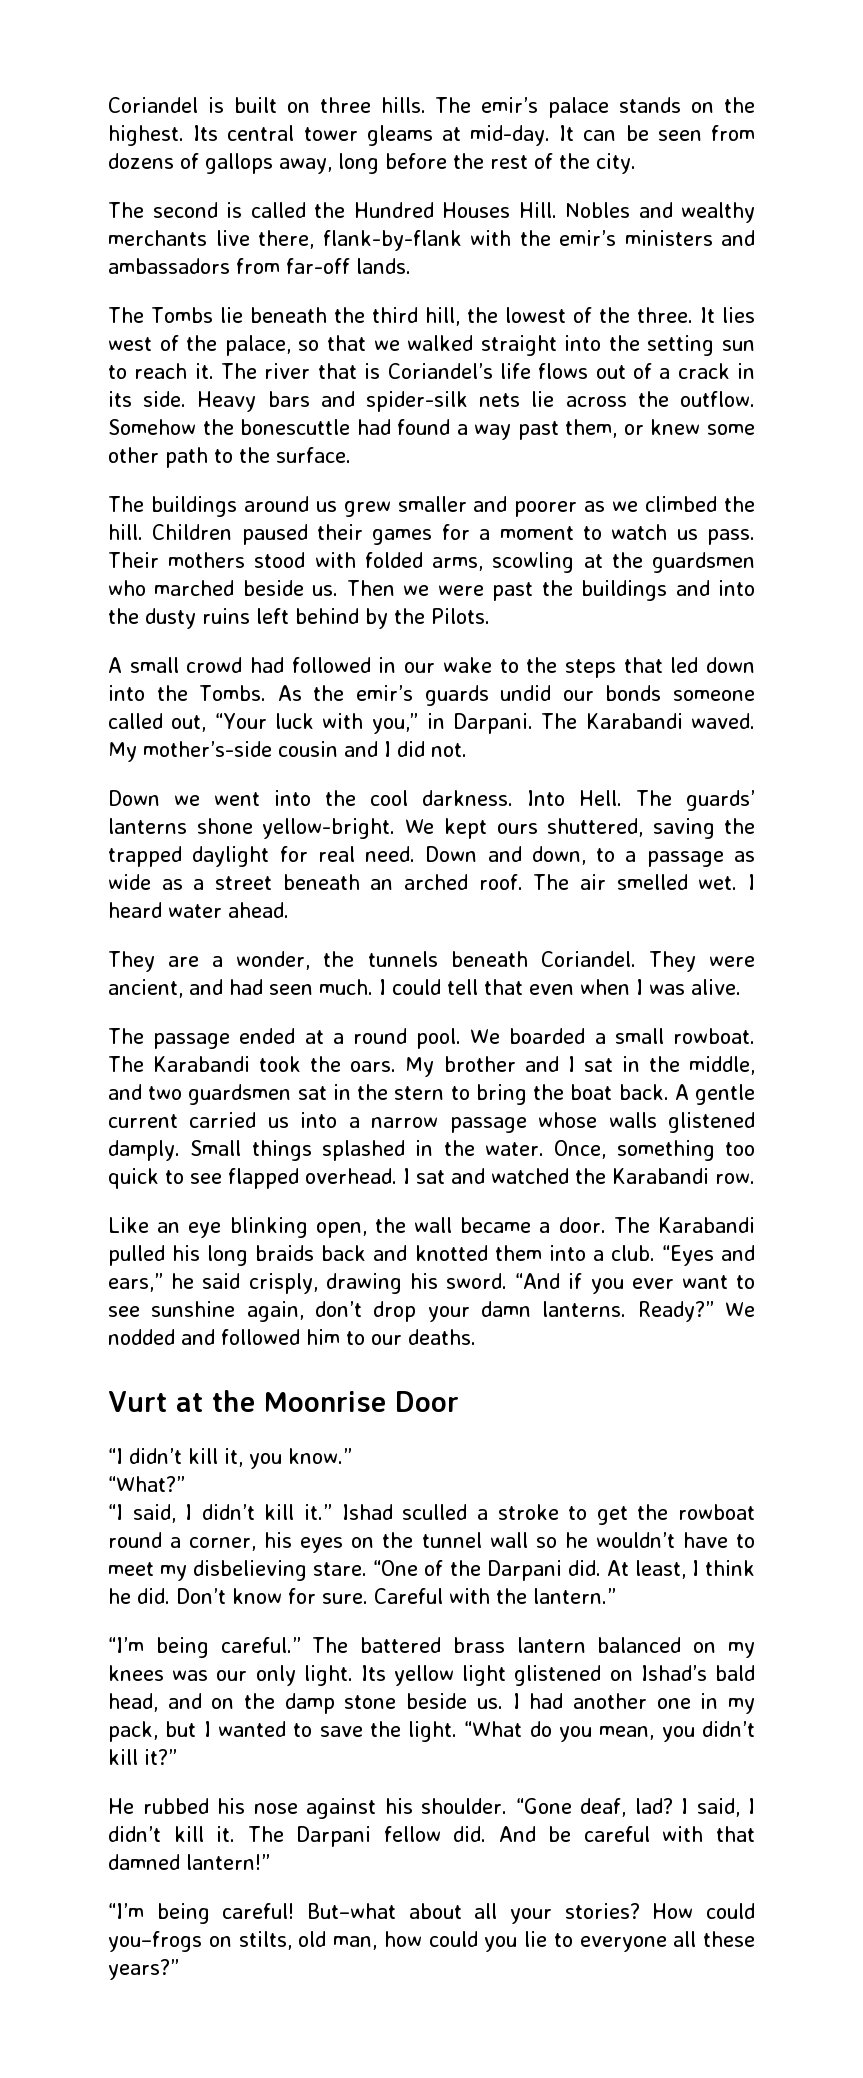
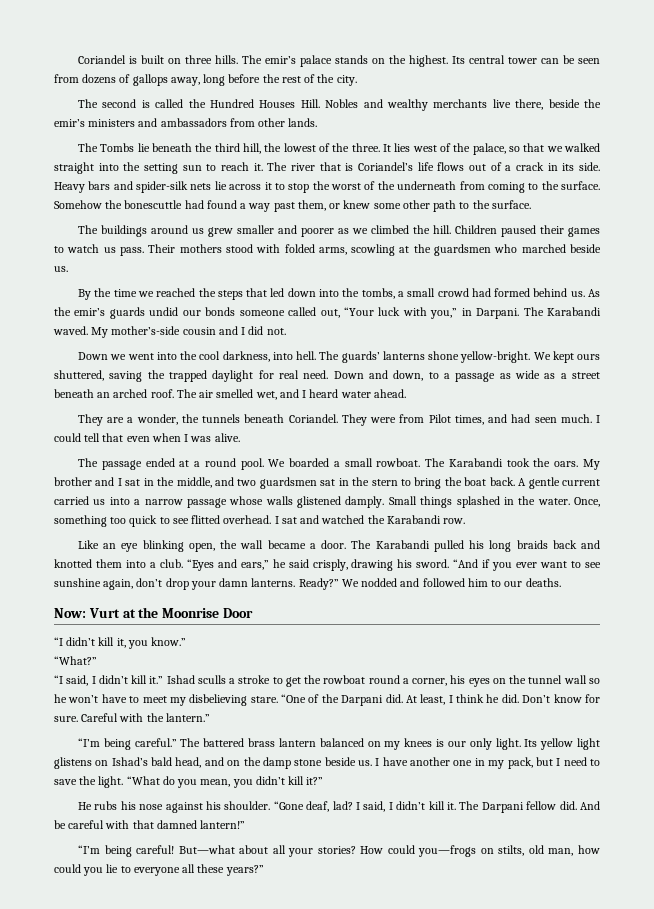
- Its central tower gleams at mid-day. It can be seen from dozens of gallops away, long before the rest of the city.
+ Its central tower can be seen from dozens of gallops away, long before the rest of the city.
- Nobles and wealthy merchants live there, flank-by-flank with the emir’s ministers and ambassadors from far-off lands.
+ Nobles and wealthy merchants live there, beside the emir’s ministers and ambassadors from other lands.
- Heavy bars and spider-silk nets lie across the outflow.
+ Heavy bars and spider-silk nets lie across it to stop the worst of the underneath from coming to the surface.
- Children paused their games for a moment to watch us pass.
+ Children paused their games to watch us pass.
- Their mothers stood with folded arms, scowling at the guardsmen who marched beside us. Then we were past the buildings and into the dusty ruins left behind by the Pilots.
- A small crowd had followed in our wake to the steps that led down into the Tombs.
+ Their mothers stood with folded arms, scowling at the guardsmen who marched beside us.
+ By the time we reached the steps that led down into the tombs, a small crowd had formed behind us.
- Down we went into the cool darkness. Into Hell.
+ Down we went into the cool darkness, into hell.
- The air smelled wet. I heard water ahead.
+ The air smelled wet, and I heard water ahead.
- They were ancient, and had seen much.
+ They were from Pilot times, and had seen much.
- Once, something too quick to see flapped overhead.
+ Once, something too quick to see flitted overhead.
- Vurt at the Moonrise Door
+ Now: Vurt at the Moonrise Door
- Ishad sculled a stroke to get the rowboat round a corner, his eyes on the tunnel wall so he wouldn’t have to meet my disbelieving stare.
+ Ishad sculls a stroke to get the rowboat round a corner, his eyes on the tunnel wall so he won’t have to meet my disbelieving stare.
- The battered brass lantern balanced on my knees was our only light.
+ The battered brass lantern balanced on my knees is our only light.
- Its yellow light glistened on Ishad’s bald head, and on the damp stone beside us.
+ Its yellow light glistens on Ishad’s bald head, and on the damp stone beside us.
- I had another one in my pack, but I wanted to save the light.
+ I have another one in my pack, but I need to save the light.
- He rubbed his nose against his shoulder.
+ He rubs his nose against his shoulder.
- But–what about all your stories?
+ But—what about all your stories?
- How could you–frogs on stilts, old man, how could you lie to everyone all these years?”
+ How could you—frogs on stilts, old man, how could you lie to everyone all these years?”

